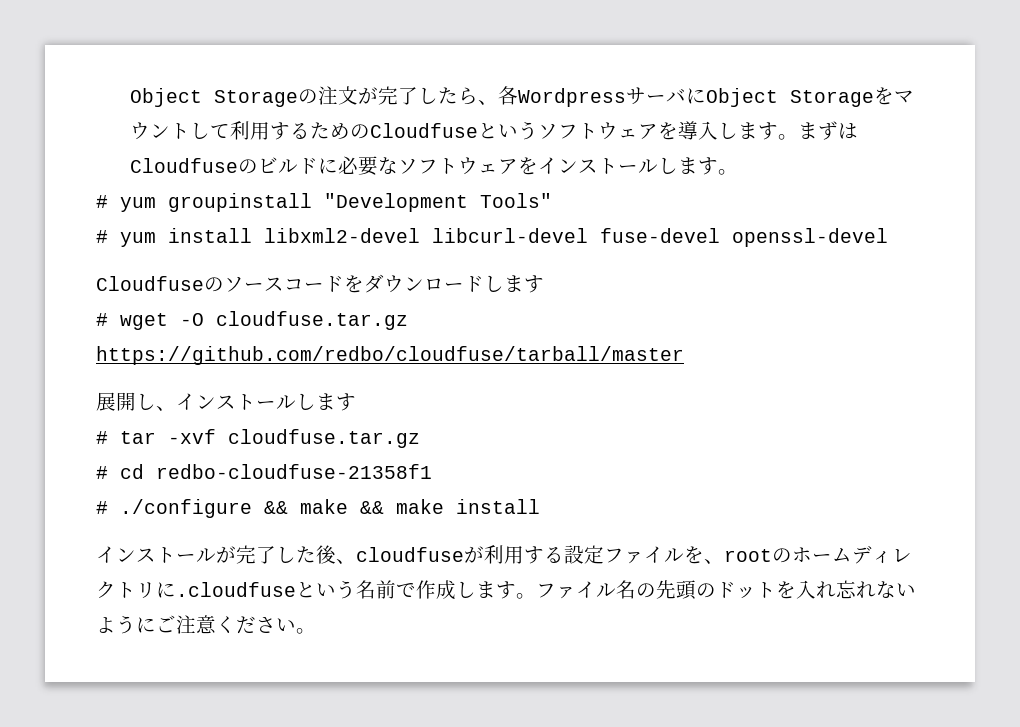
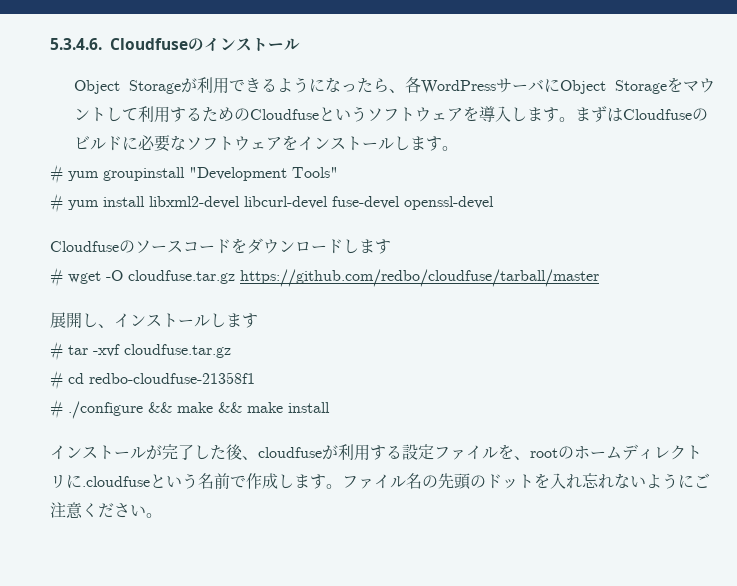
- Object Storageの注文が完了したら、各WordpressサーバにObject Storageをマウントして利用するためのCloudfuseというソフトウェアを導入します。
+ 5.3.4.6. Cloudfuseのインストール
+ Object Storageが利用できるようになったら、各WordPressサーバにObject Storageをマウントして利用するためのCloudfuseというソフトウェアを導入します。

